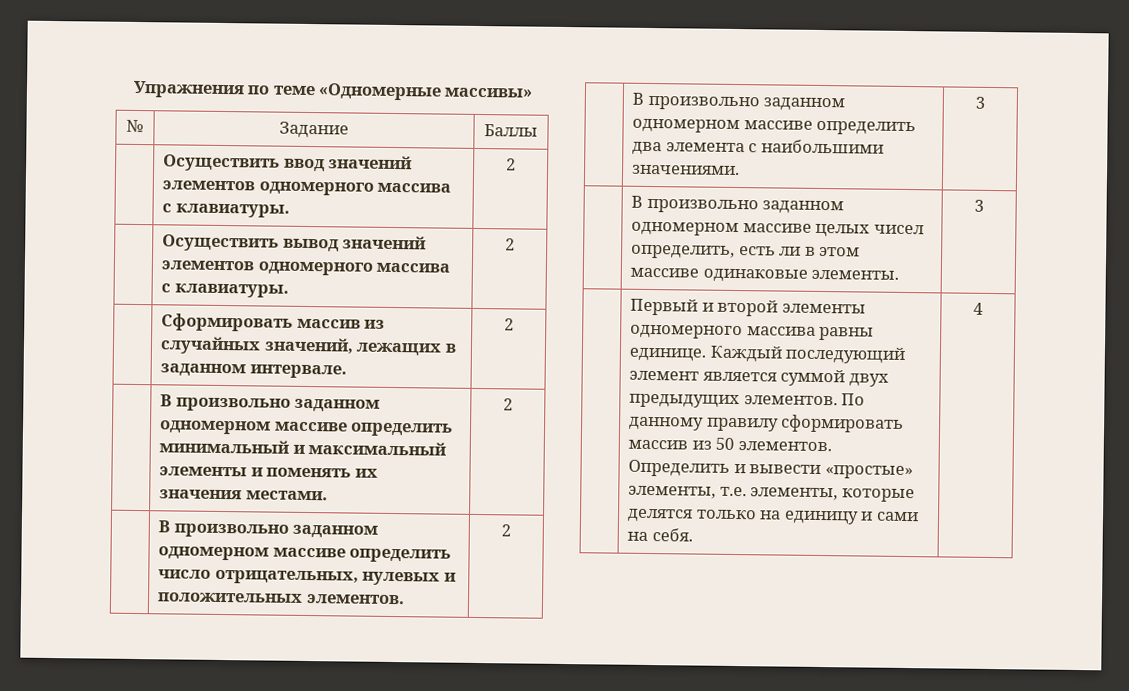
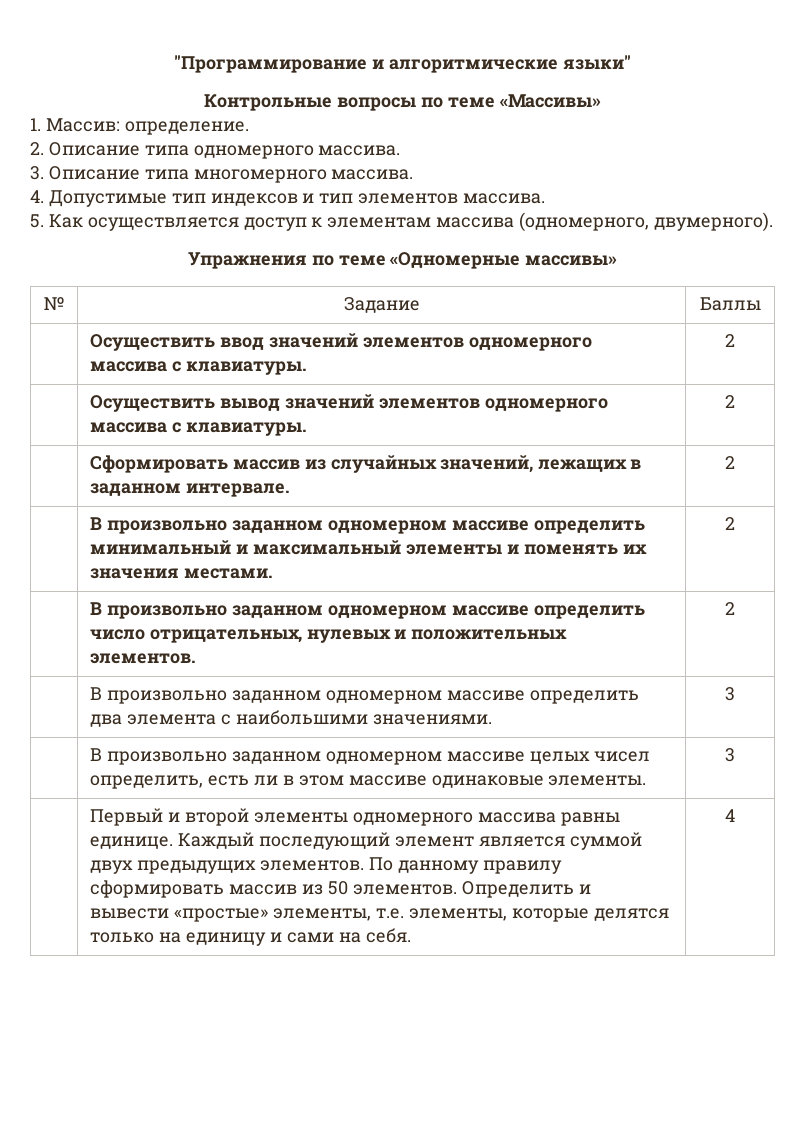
+ "Программирование и алгоритмические языки"
+ Контрольные вопросы по теме «Массивы»
+ 1. Массив: определение.
+ 2. Описание типа одномерного массива.
+ 3. Описание типа многомерного массива.
+ 4. Допустимые тип индексов и тип элементов массива.
+ 5. Как осуществляется доступ к элементам массива (одномерного, двумерного).

